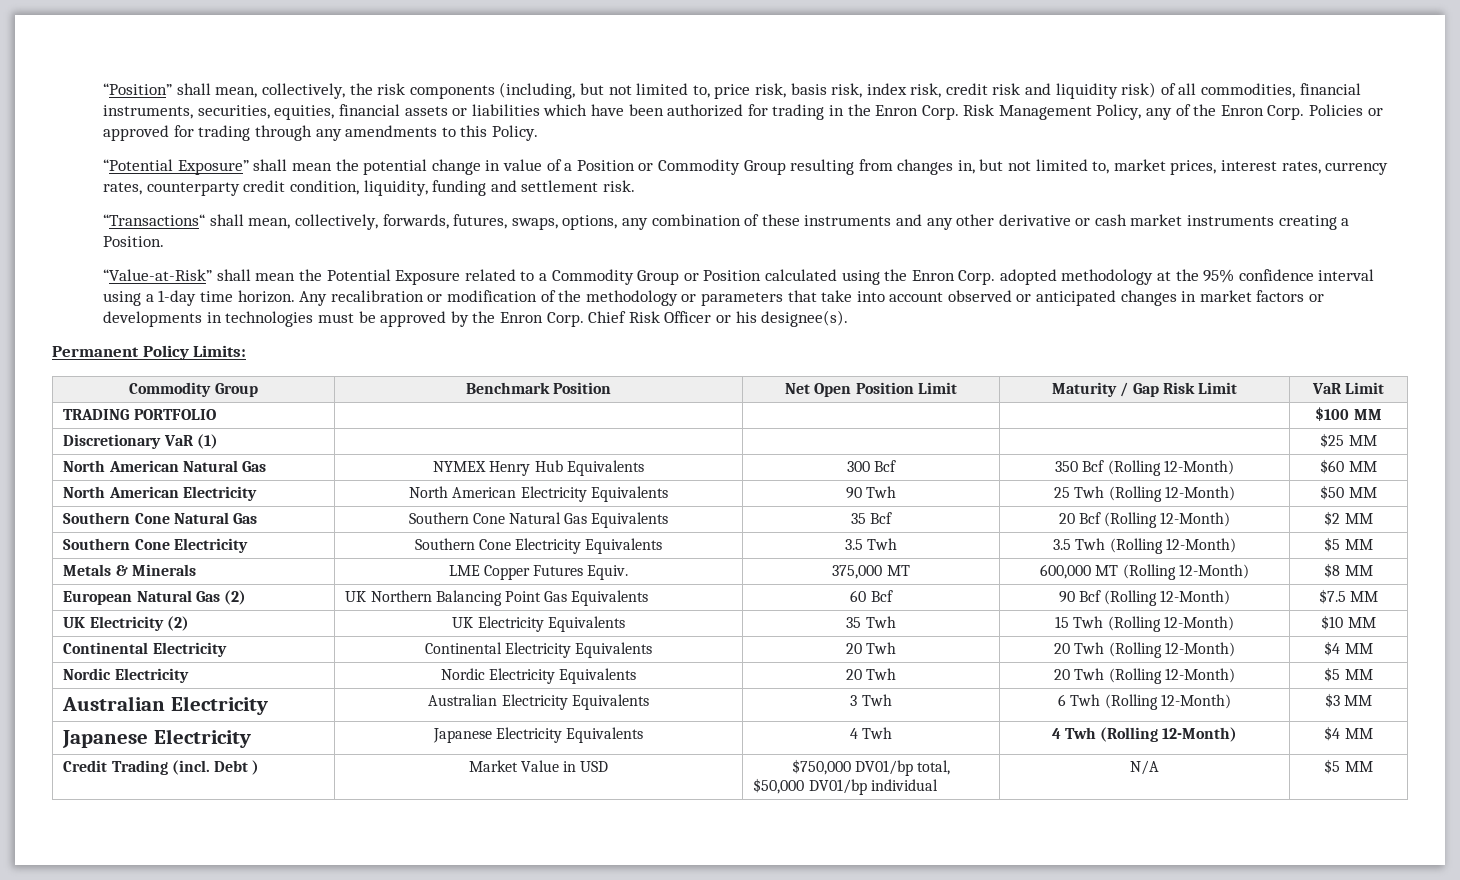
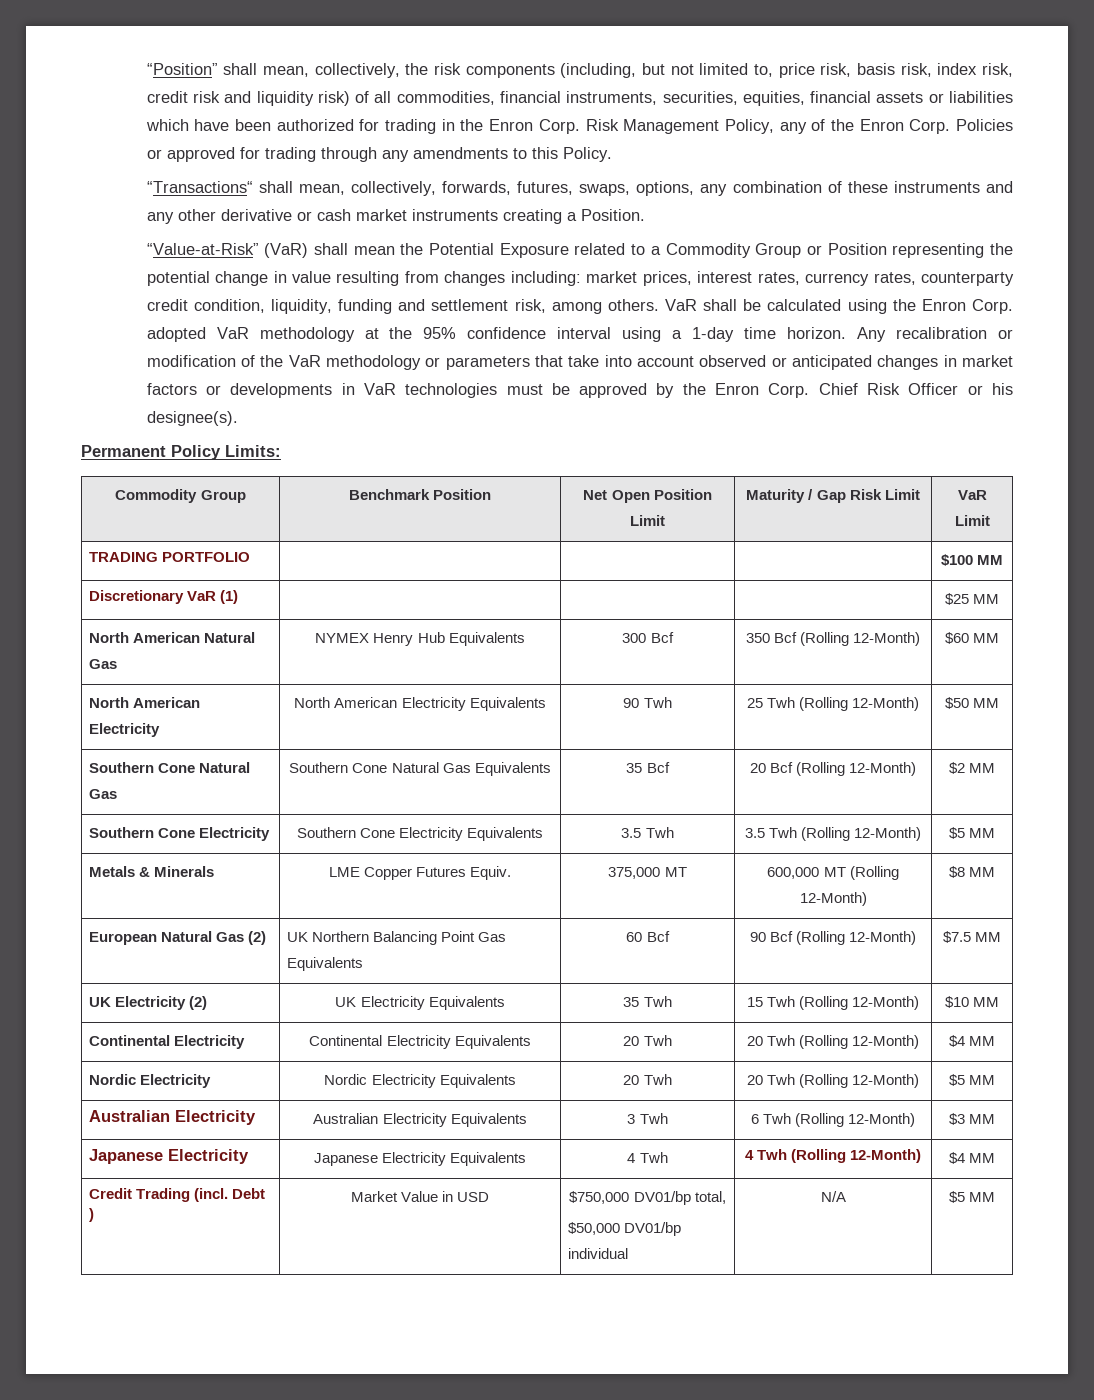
- “Potential Exposure” shall mean the potential change in value of a Position or Commodity Group resulting from changes in, but not limited to, market prices, interest rates, currency rates, counterparty credit condition, liquidity, funding and settlement risk.
- “Value-at-Risk” shall mean the Potential Exposure related to a Commodity Group or Position calculated using the Enron Corp. adopted methodology at the 95% confidence interval using a 1-day time horizon.
+ “Value-at-Risk” (VaR) shall mean the Potential Exposure related to a Commodity Group or Position representing the potential change in value resulting from changes including: market prices, interest rates, currency rates, counterparty credit condition, liquidity, funding and settlement risk, among others. VaR shall be calculated using the Enron Corp. adopted VaR methodology at the 95% confidence interval using a 1-day time horizon.
- Any recalibration or modification of the methodology or parameters that take into account observed or anticipated changes in market factors or developments in technologies must be approved by the Enron Corp.
+ Any recalibration or modification of the VaR methodology or parameters that take into account observed or anticipated changes in market factors or developments in VaR technologies must be approved by the Enron Corp.

